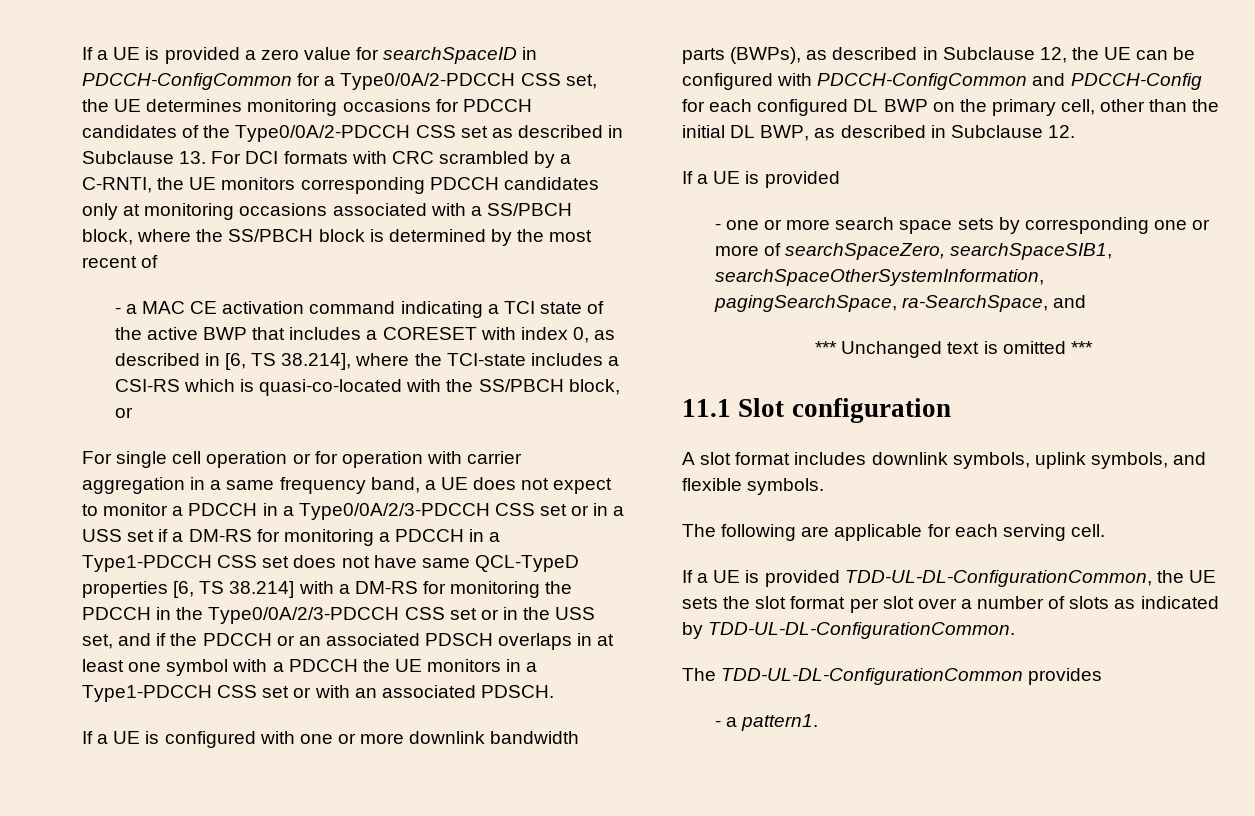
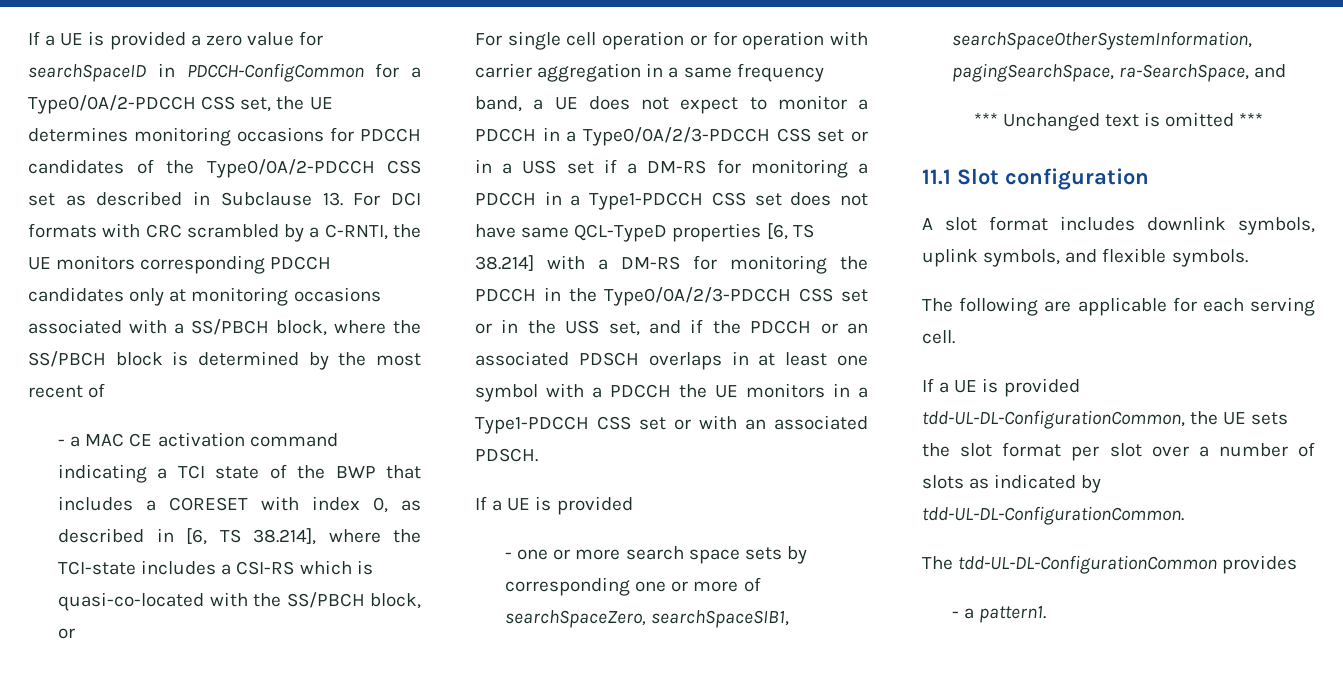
- - a MAC CE activation command indicating a TCI state of the active BWP that includes a CORESET with index 0, as described in [6, TS 38.214], where the TCI-state includes a CSI-RS which is quasi-co-located with the SS/PBCH block, or
+ - a MAC CE activation command indicating a TCI state of the BWP that includes a CORESET with index 0, as described in [6, TS 38.214], where the TCI-state includes a CSI-RS which is quasi-co-located with the SS/PBCH block, or
- If a UE is configured with one or more downlink bandwidth parts (BWPs), as described in Subclause 12, the UE can be configured with PDCCH-ConfigCommon and PDCCH-Config for each configured DL BWP on the primary cell, other than the initial DL BWP, as described in Subclause 12.
- If a UE is provided TDD-UL-DL-ConfigurationCommon, the UE sets the slot format per slot over a number of slots as indicated by TDD-UL-DL-ConfigurationCommon.
- The TDD-UL-DL-ConfigurationCommon provides
+ If a UE is provided tdd-UL-DL-ConfigurationCommon, the UE sets the slot format per slot over a number of slots as indicated by tdd-UL-DL-ConfigurationCommon.
+ The tdd-UL-DL-ConfigurationCommon provides

